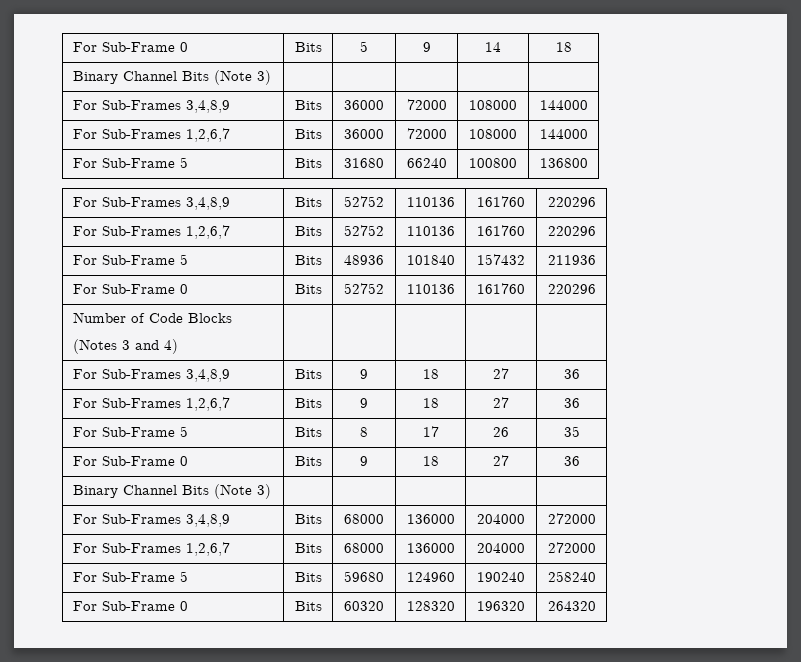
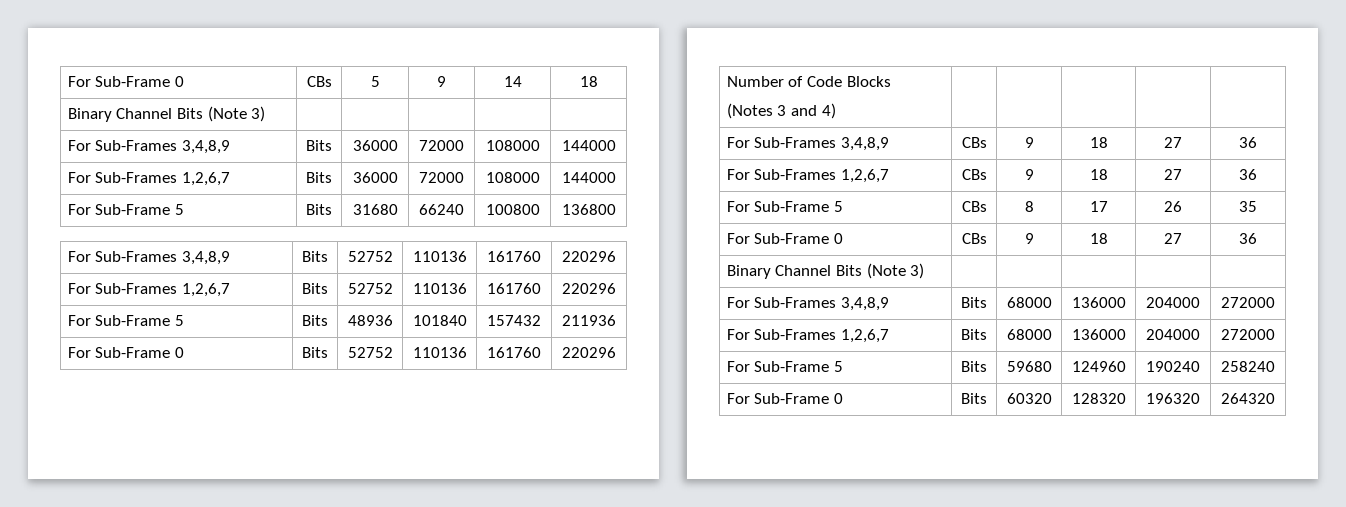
- For Sub-Frame 0 | Bits | 5 | 9 | 14 | 18
+ For Sub-Frame 0 | CBs | 5 | 9 | 14 | 18
- For Sub-Frames 3,4,8,9 | Bits | 9 | 18 | 27 | 36
+ For Sub-Frames 3,4,8,9 | CBs | 9 | 18 | 27 | 36
- For Sub-Frames 1,2,6,7 | Bits | 9 | 18 | 27 | 36
+ For Sub-Frames 1,2,6,7 | CBs | 9 | 18 | 27 | 36
- For Sub-Frame 5 | Bits | 8 | 17 | 26 | 35
+ For Sub-Frame 5 | CBs | 8 | 17 | 26 | 35
- For Sub-Frame 0 | Bits | 9 | 18 | 27 | 36
+ For Sub-Frame 0 | CBs | 9 | 18 | 27 | 36

